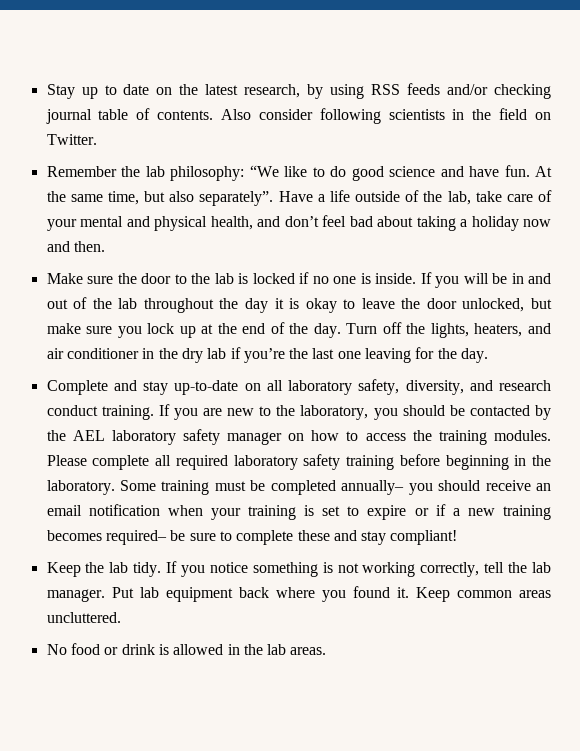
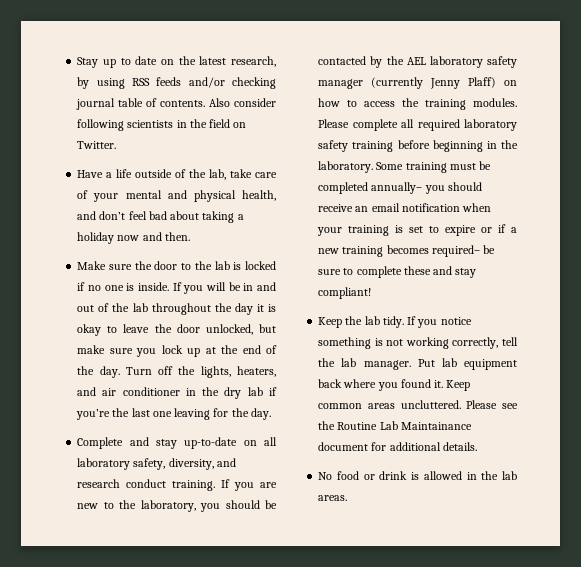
- Remember the lab philosophy: “We like to do good science and have fun. At the same time, but also separately”.
- If you are new to the laboratory, you should be contacted by the AEL laboratory safety manager on how to access the training modules.
+ If you are new to the laboratory, you should be contacted by the AEL laboratory safety manager (currently Jenny Plaff) on how to access the training modules.
+ Please see the Routine Lab Maintainance document for additional details.

